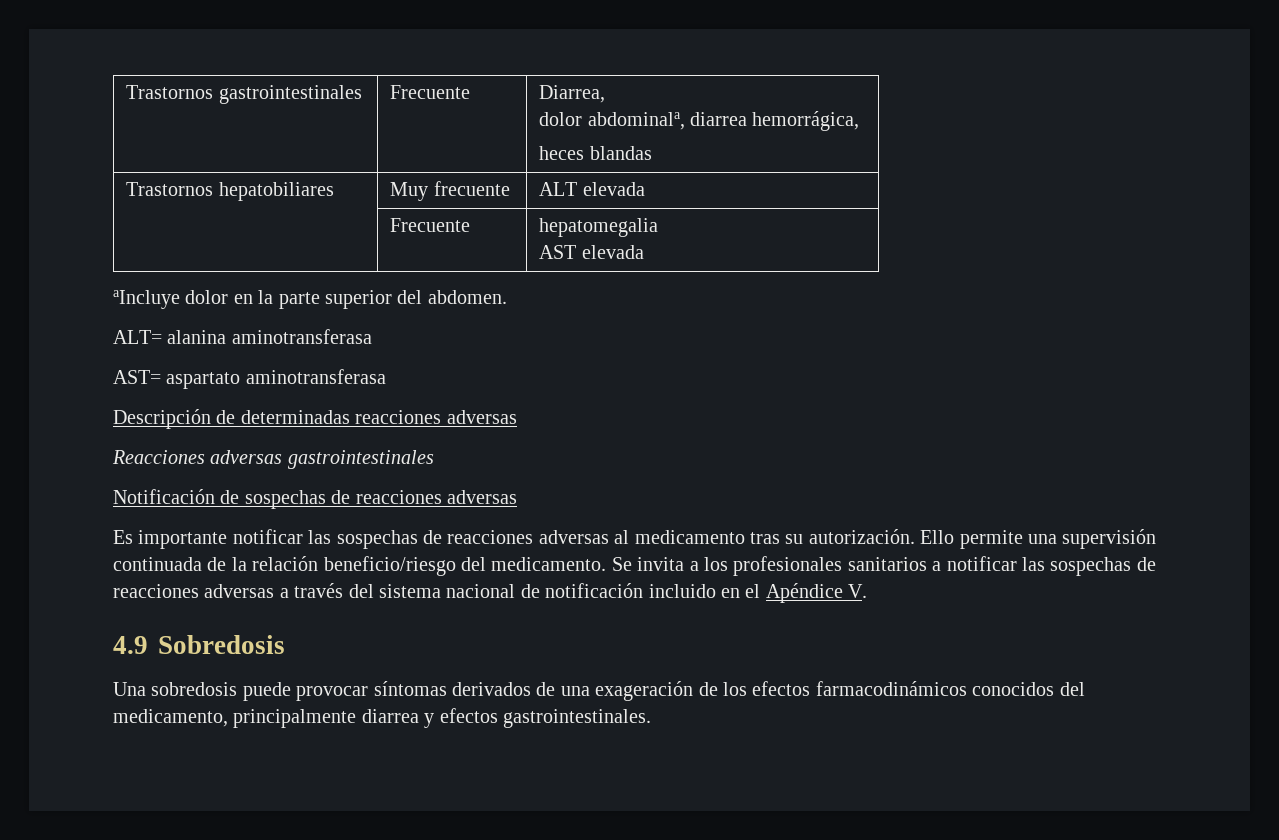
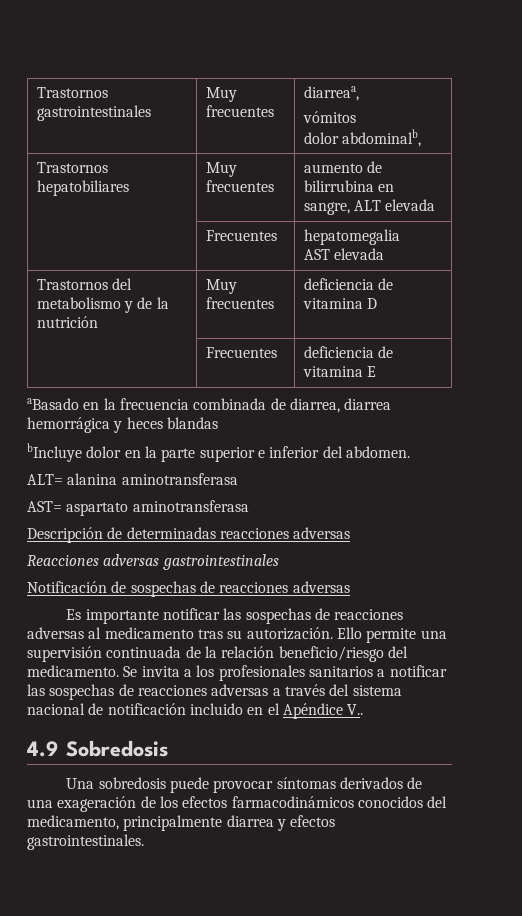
- Trastornos gastrointestinales | Frecuente | Diarrea,
- dolor abdominala, diarrea hemorrágica,
- heces blandas
- Trastornos hepatobiliares | Muy frecuente | ALT elevada
+ Trastornos gastrointestinales | Muy frecuentes | diarreaa,
+ vómitos
+ dolor abdominalb,
+ Trastornos hepatobiliares | Muy frecuentes | aumento de bilirrubina en sangre, ALT elevada
- | Frecuente | hepatomegalia
+ | Frecuentes | hepatomegalia
- aIncluye dolor en la parte superior del abdomen.
+ Trastornos del metabolismo y de la nutrición | Muy frecuentes | deficiencia de vitamina D
+ | Frecuentes | deficiencia de vitamina E
+ aBasado en la frecuencia combinada de diarrea, diarrea hemorrágica y heces blandas
+ bIncluye dolor en la parte superior e inferior del abdomen.
- Se invita a los profesionales sanitarios a notificar las sospechas de reacciones adversas a través del sistema nacional de notificación incluido en el Apéndice V.
+ Se invita a los profesionales sanitarios a notificar las sospechas de reacciones adversas a través del sistema nacional de notificación incluido en el Apéndice V..

